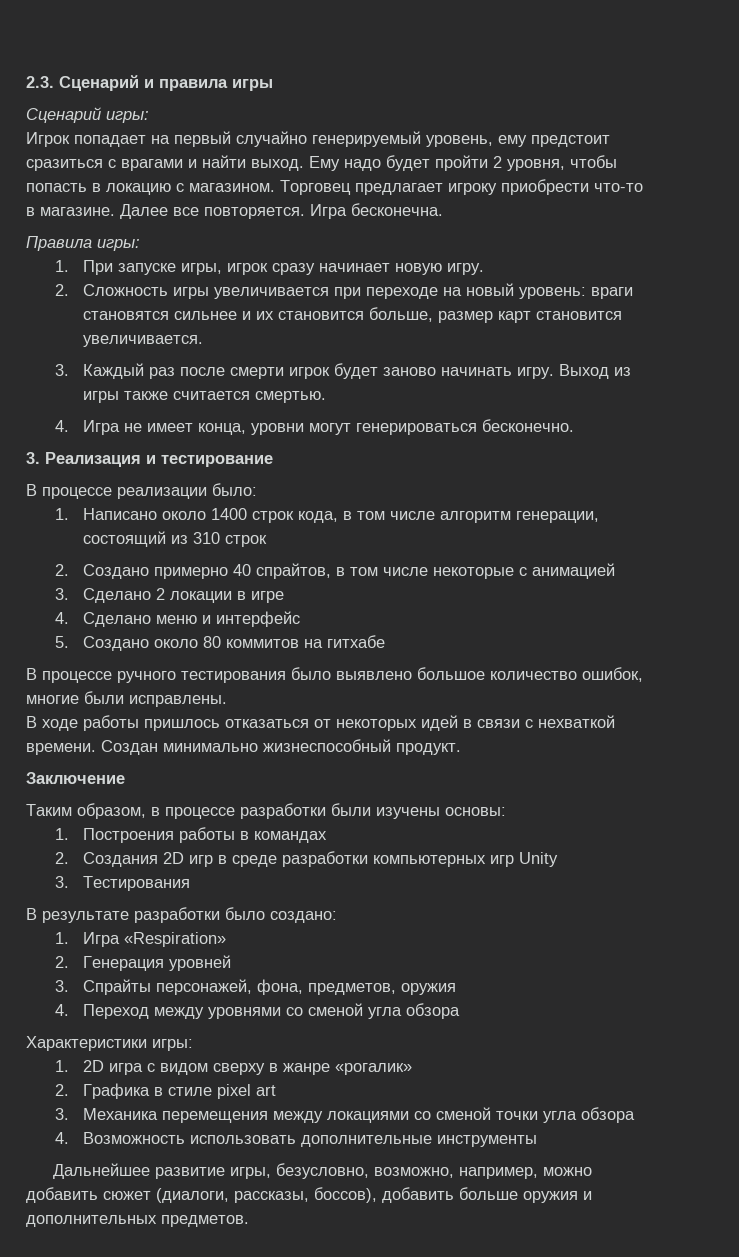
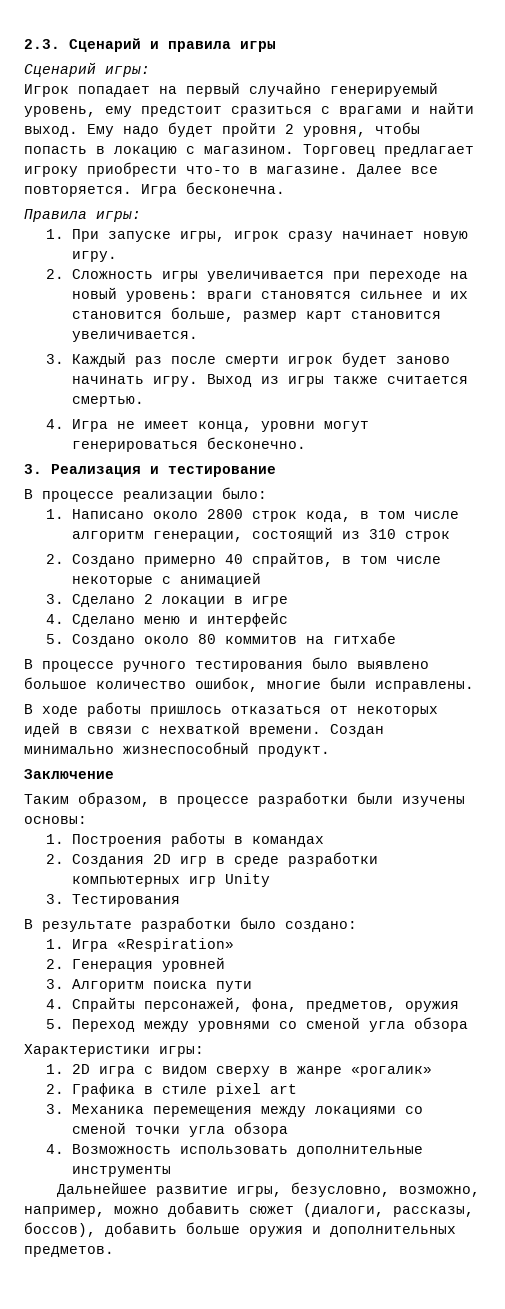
- 1. Написано около 1400 строк кода, в том числе алгоритм генерации, состоящий из 310 строк
+ 1. Написано около 2800 строк кода, в том числе алгоритм генерации, состоящий из 310 строк
- 3. Спрайты персонажей, фона, предметов, оружия
+ 3. Алгоритм поиска пути
+ 4. Спрайты персонажей, фона, предметов, оружия
- 4. Переход между уровнями со сменой угла обзора
+ 5. Переход между уровнями со сменой угла обзора

